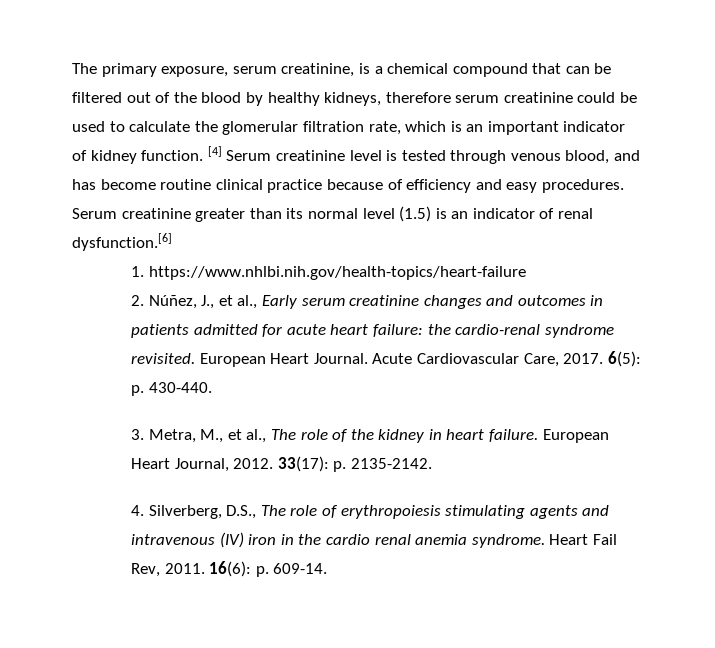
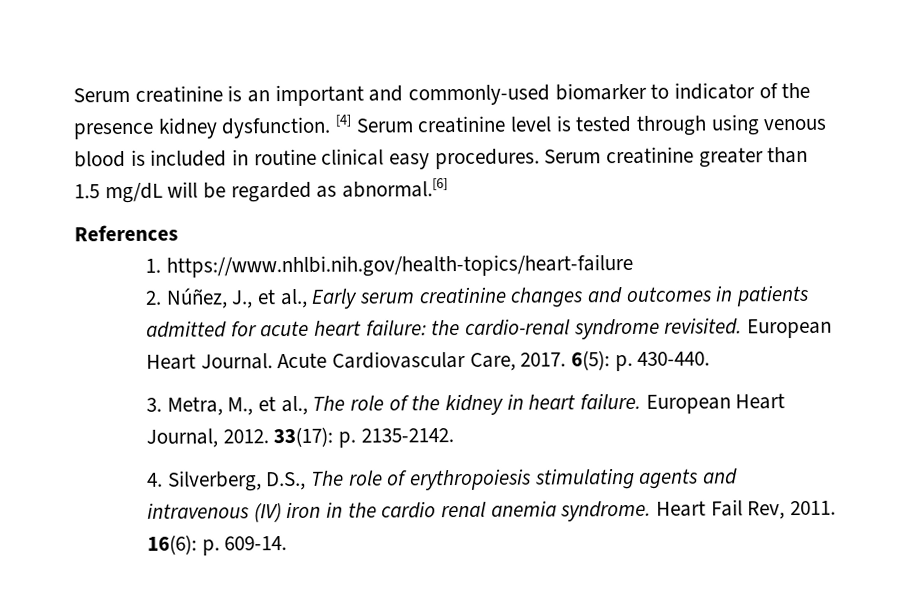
- The primary exposure, serum creatinine, is a chemical compound that can be filtered out of the blood by healthy kidneys, therefore serum creatinine could be used to calculate the glomerular filtration rate, which is an important indicator of kidney function.
+ Serum creatinine is an important and commonly-used biomarker to indicator of the presence kidney dysfunction.
- [4] Serum creatinine level is tested through venous blood, and has become routine clinical practice because of efficiency and easy procedures.
+ [4] Serum creatinine level is tested through using venous blood is included in routine clinical easy procedures.
- Serum creatinine greater than its normal level (1.5) is an indicator of renal dysfunction.[6]
+ Serum creatinine greater than 1.5 mg/dL will be regarded as abnormal.[6]
+ References

